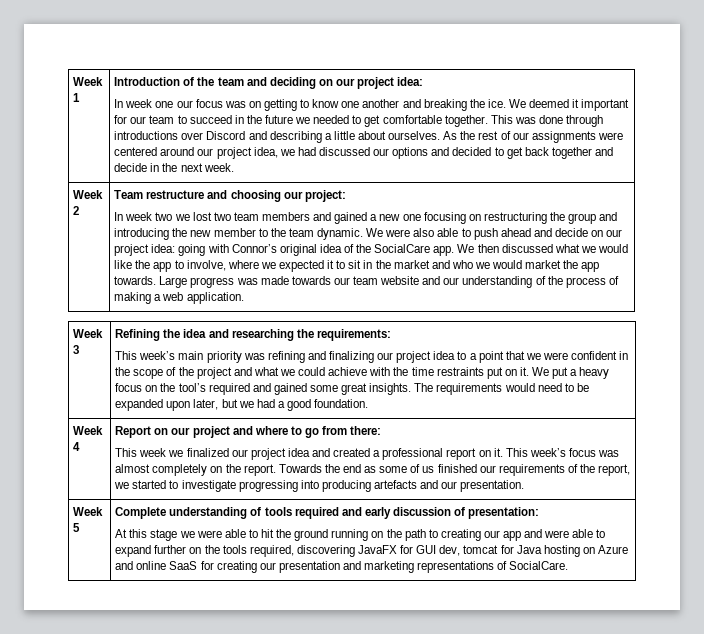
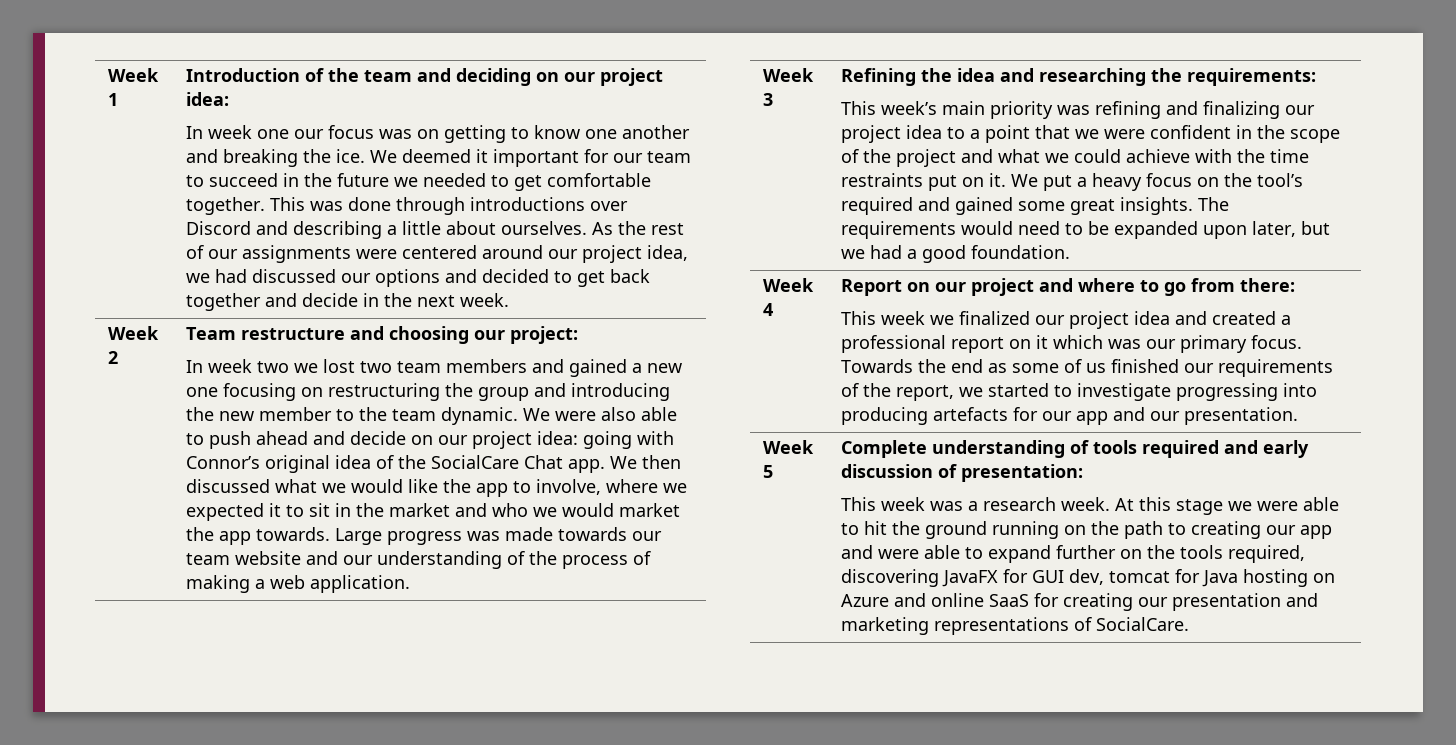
- We were also able to push ahead and decide on our project idea: going with Connor’s original idea of the SocialCare app.
+ We were also able to push ahead and decide on our project idea: going with Connor’s original idea of the SocialCare Chat app.
- This week we finalized our project idea and created a professional report on it. This week’s focus was almost completely on the report.
+ This week we finalized our project idea and created a professional report on it which was our primary focus.
- Towards the end as some of us finished our requirements of the report, we started to investigate progressing into producing artefacts and our presentation.
+ Towards the end as some of us finished our requirements of the report, we started to investigate progressing into producing artefacts for our app and our presentation.
+ This week was a research week.

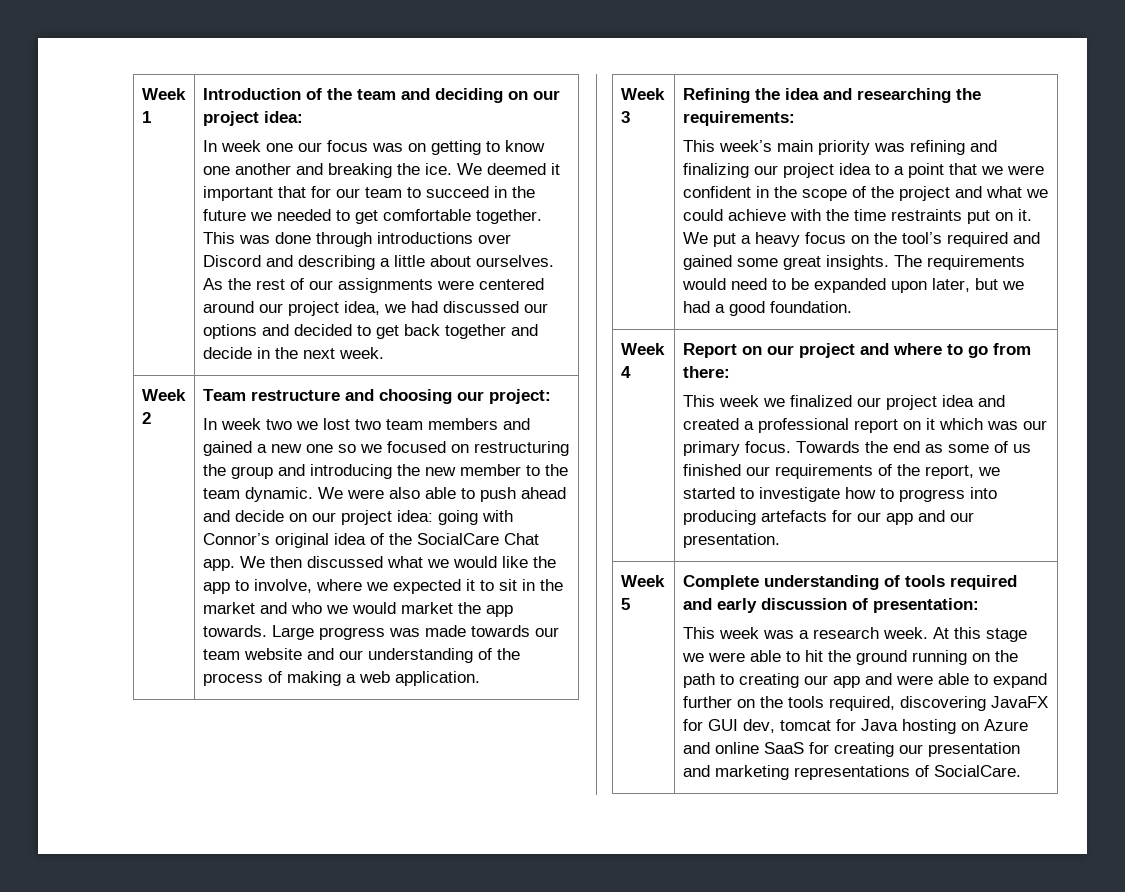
- We deemed it important for our team to succeed in the future we needed to get comfortable together.
+ We deemed it important that for our team to succeed in the future we needed to get comfortable together.
- In week two we lost two team members and gained a new one focusing on restructuring the group and introducing the new member to the team dynamic.
+ In week two we lost two team members and gained a new one so we focused on restructuring the group and introducing the new member to the team dynamic.
- Towards the end as some of us finished our requirements of the report, we started to investigate progressing into producing artefacts for our app and our presentation.
+ Towards the end as some of us finished our requirements of the report, we started to investigate how to progress into producing artefacts for our app and our presentation.

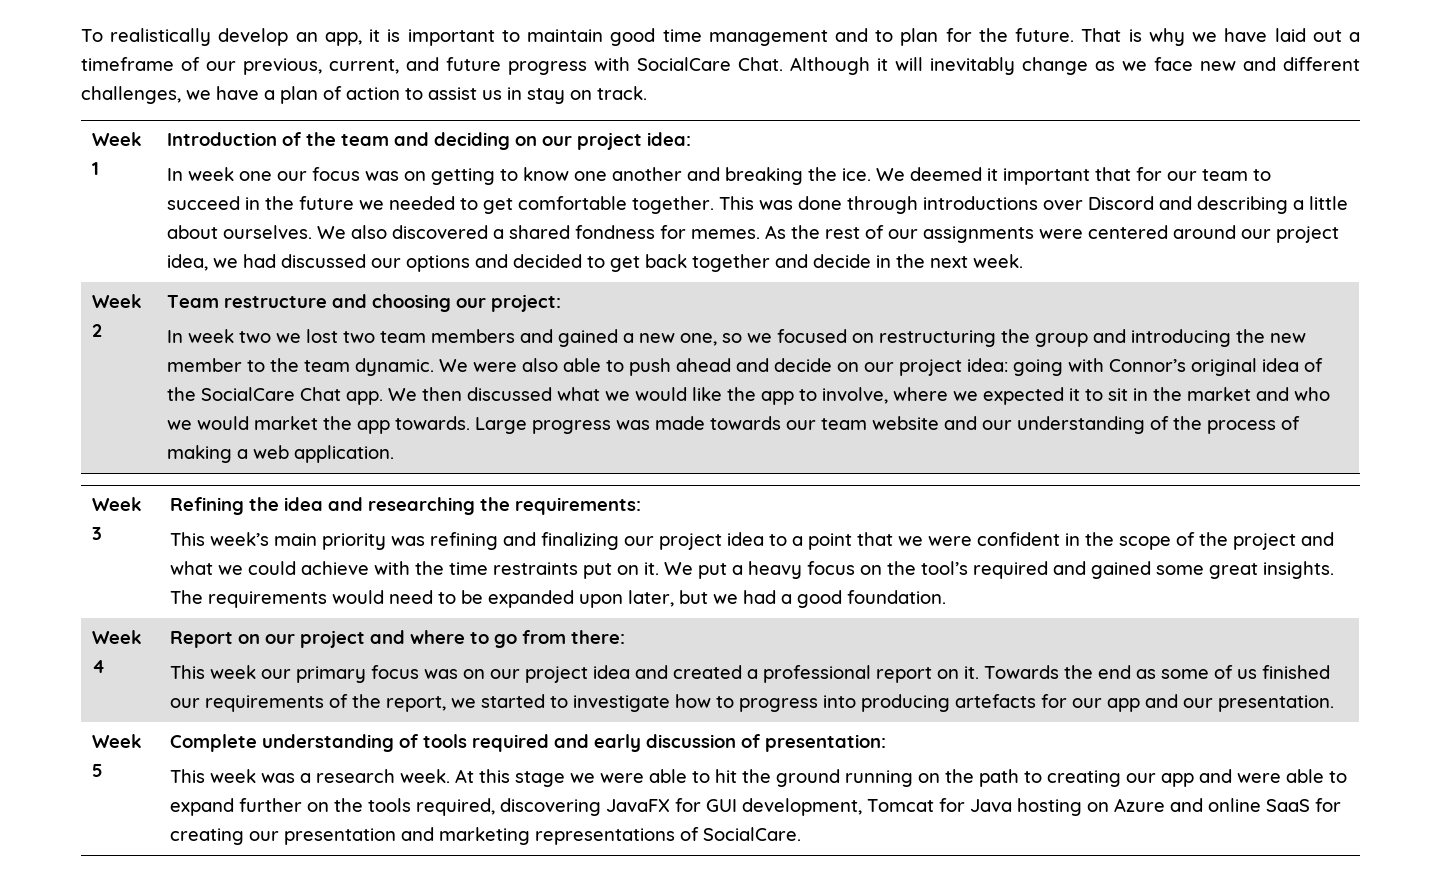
+ To realistically develop an app, it is important to maintain good time management and to plan for the future. That is why we have laid out a timeframe of our previous, current, and future progress with SocialCare Chat. Although it will inevitably change as we face new and different challenges, we have a plan of action to assist us in stay on track.
+ We also discovered a shared fondness for memes.
- In week two we lost two team members and gained a new one so we focused on restructuring the group and introducing the new member to the team dynamic.
+ In week two we lost two team members and gained a new one, so we focused on restructuring the group and introducing the new member to the team dynamic.
- This week we finalized our project idea and created a professional report on it which was our primary focus.
+ This week our primary focus was on our project idea and created a professional report on it.
- At this stage we were able to hit the ground running on the path to creating our app and were able to expand further on the tools required, discovering JavaFX for GUI dev, tomcat for Java hosting on Azure and online SaaS for creating our presentation and marketing representations of SocialCare.
+ At this stage we were able to hit the ground running on the path to creating our app and were able to expand further on the tools required, discovering JavaFX for GUI development, Tomcat for Java hosting on Azure and online SaaS for creating our presentation and marketing representations of SocialCare.

